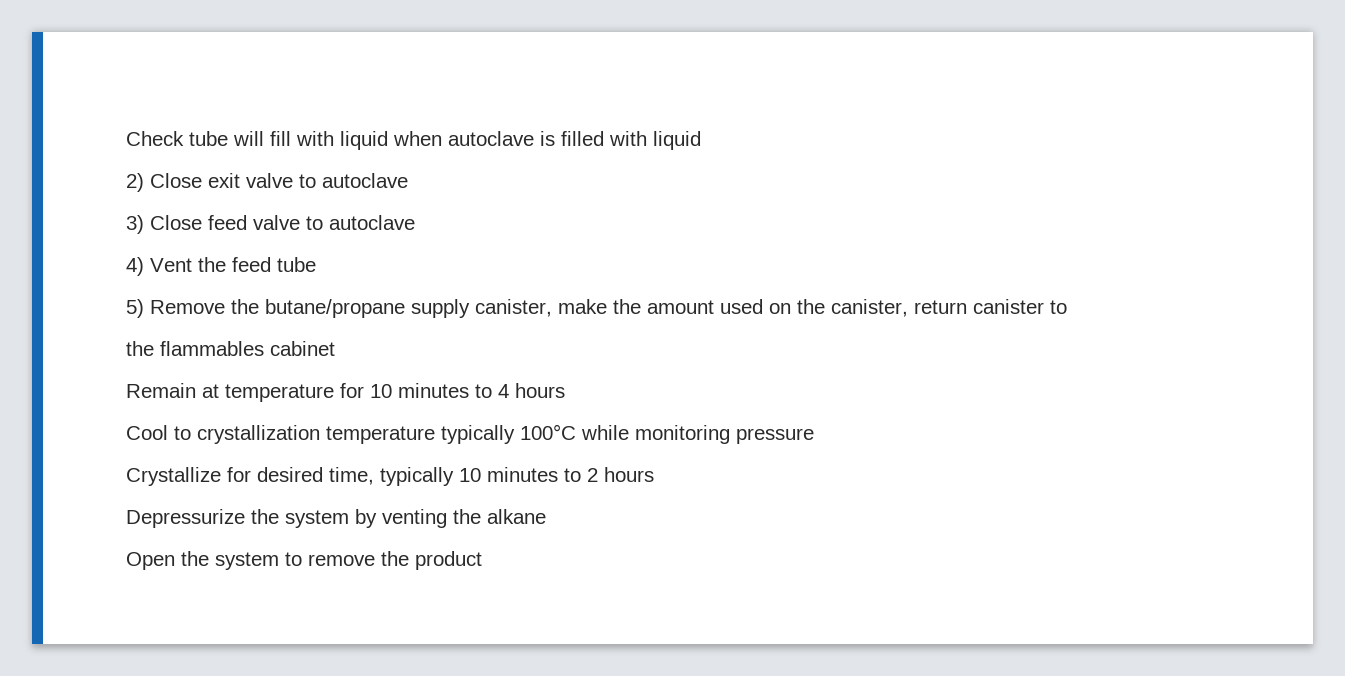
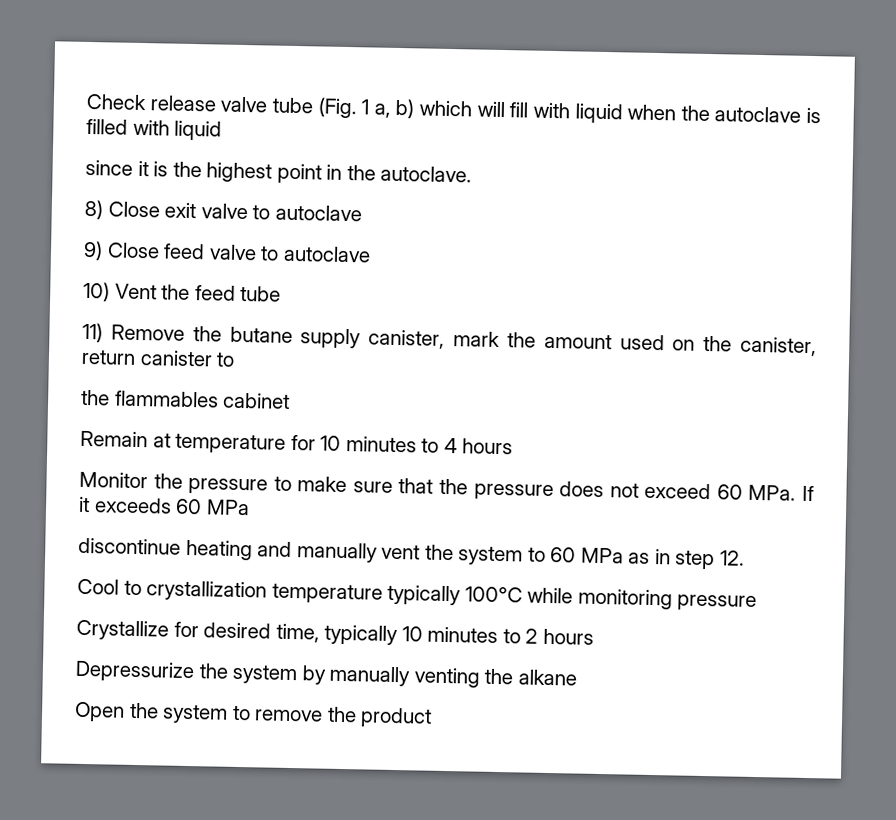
- Check tube will fill with liquid when autoclave is filled with liquid
+ Check release valve tube (Fig. 1 a, b) which will fill with liquid when the autoclave is filled with liquid
- 2) Close exit valve to autoclave
+ since it is the highest point in the autoclave.
+ 8) Close exit valve to autoclave
- 3) Close feed valve to autoclave
+ 9) Close feed valve to autoclave
- 4) Vent the feed tube
+ 10) Vent the feed tube
- 5) Remove the butane/propane supply canister, make the amount used on the canister, return canister to
+ 11) Remove the butane supply canister, mark the amount used on the canister, return canister to
+ Monitor the pressure to make sure that the pressure does not exceed 60 MPa. If it exceeds 60 MPa
+ discontinue heating and manually vent the system to 60 MPa as in step 12.
- Depressurize the system by venting the alkane
+ Depressurize the system by manually venting the alkane

